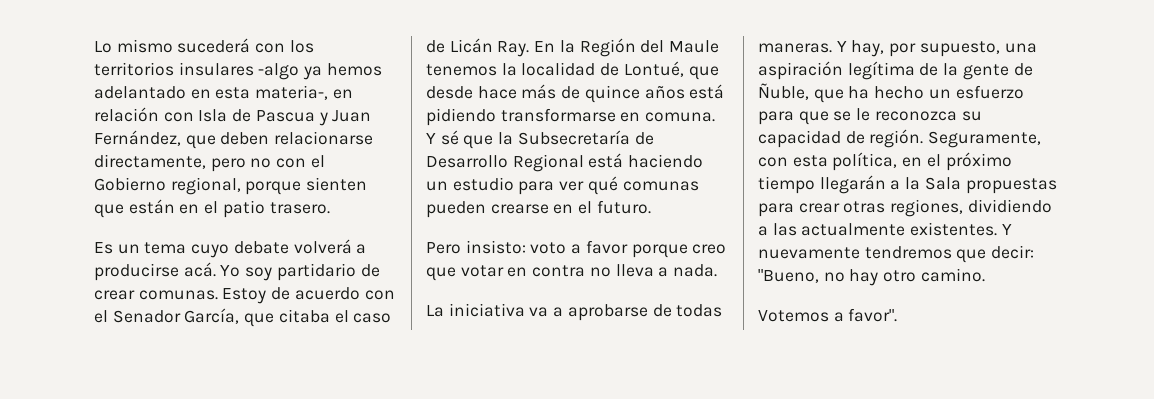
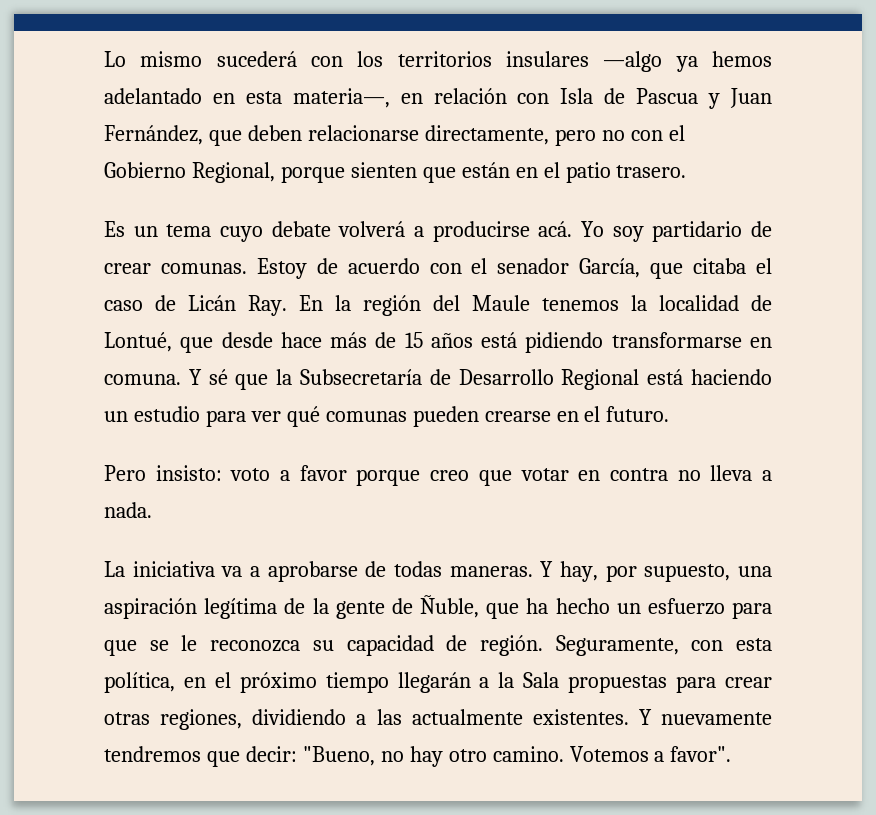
- Lo mismo sucederá con los territorios insulares -algo ya hemos adelantado en esta materia-, en relación con Isla de Pascua y Juan Fernández, que deben relacionarse directamente, pero no con el Gobierno regional, porque sienten que están en el patio trasero.
+ Lo mismo sucederá con los territorios insulares —algo ya hemos adelantado en esta materia—, en relación con Isla de Pascua y Juan Fernández, que deben relacionarse directamente, pero no con el Gobierno Regional, porque sienten que están en el patio trasero.
- Estoy de acuerdo con el Senador García, que citaba el caso de Licán Ray. En la Región del Maule tenemos la localidad de Lontué, que desde hace más de quince años está pidiendo transformarse en comuna.
+ Estoy de acuerdo con el senador García, que citaba el caso de Licán Ray. En la región del Maule tenemos la localidad de Lontué, que desde hace más de 15 años está pidiendo transformarse en comuna.
- Y nuevamente tendremos que decir: "Bueno, no hay otro camino.
- Votemos a favor".
+ Y nuevamente tendremos que decir: "Bueno, no hay otro camino. Votemos a favor".

